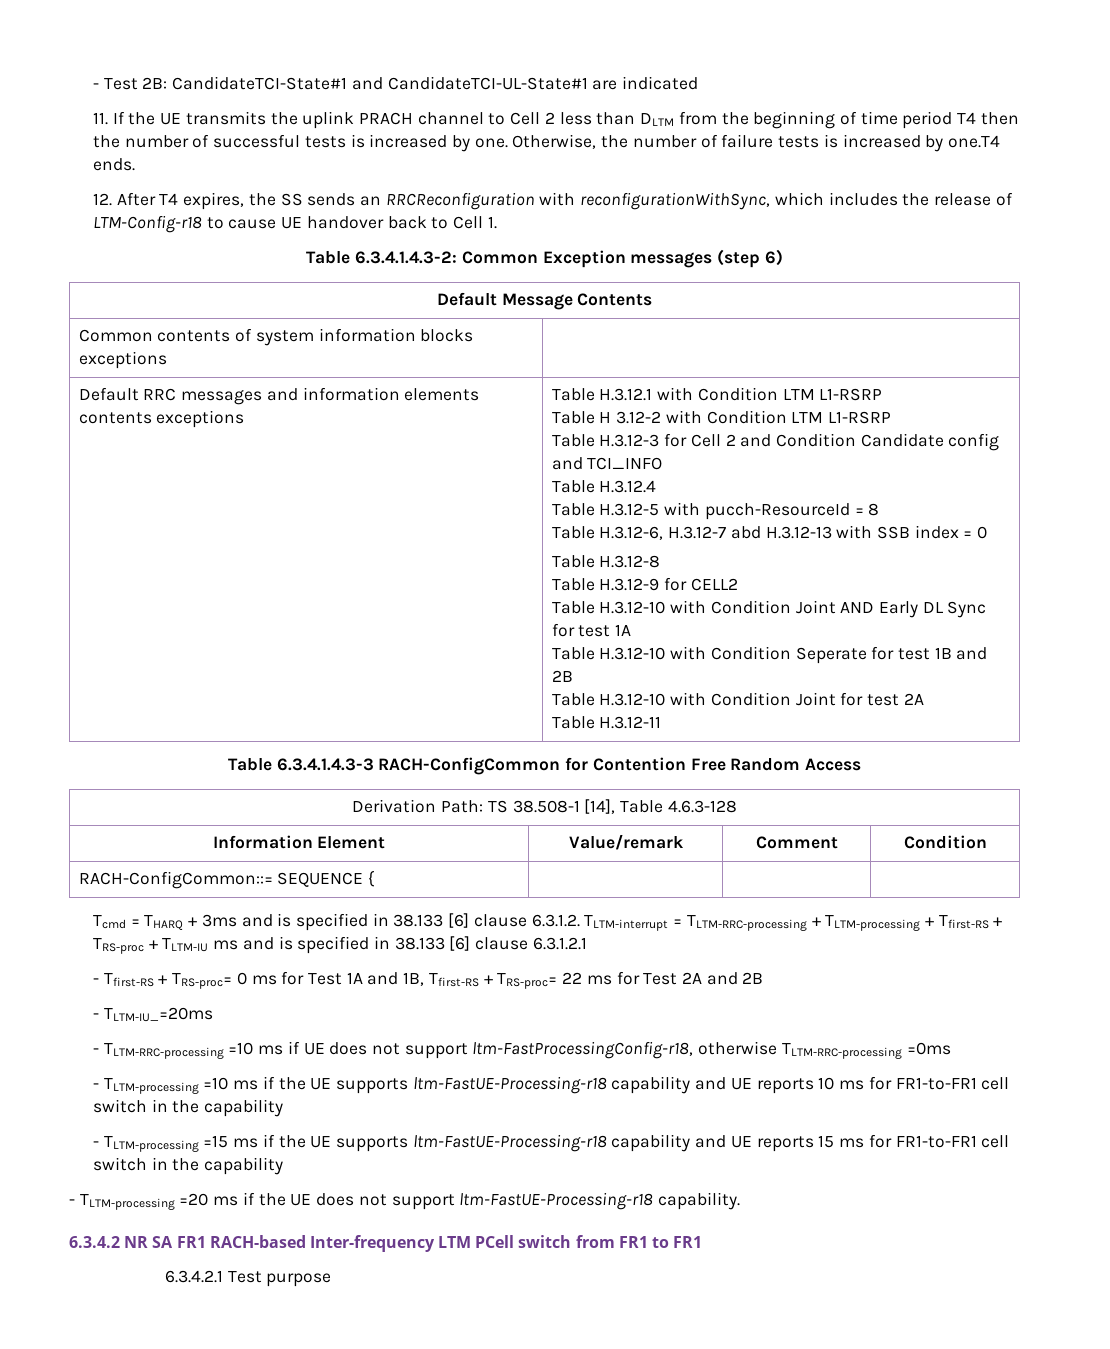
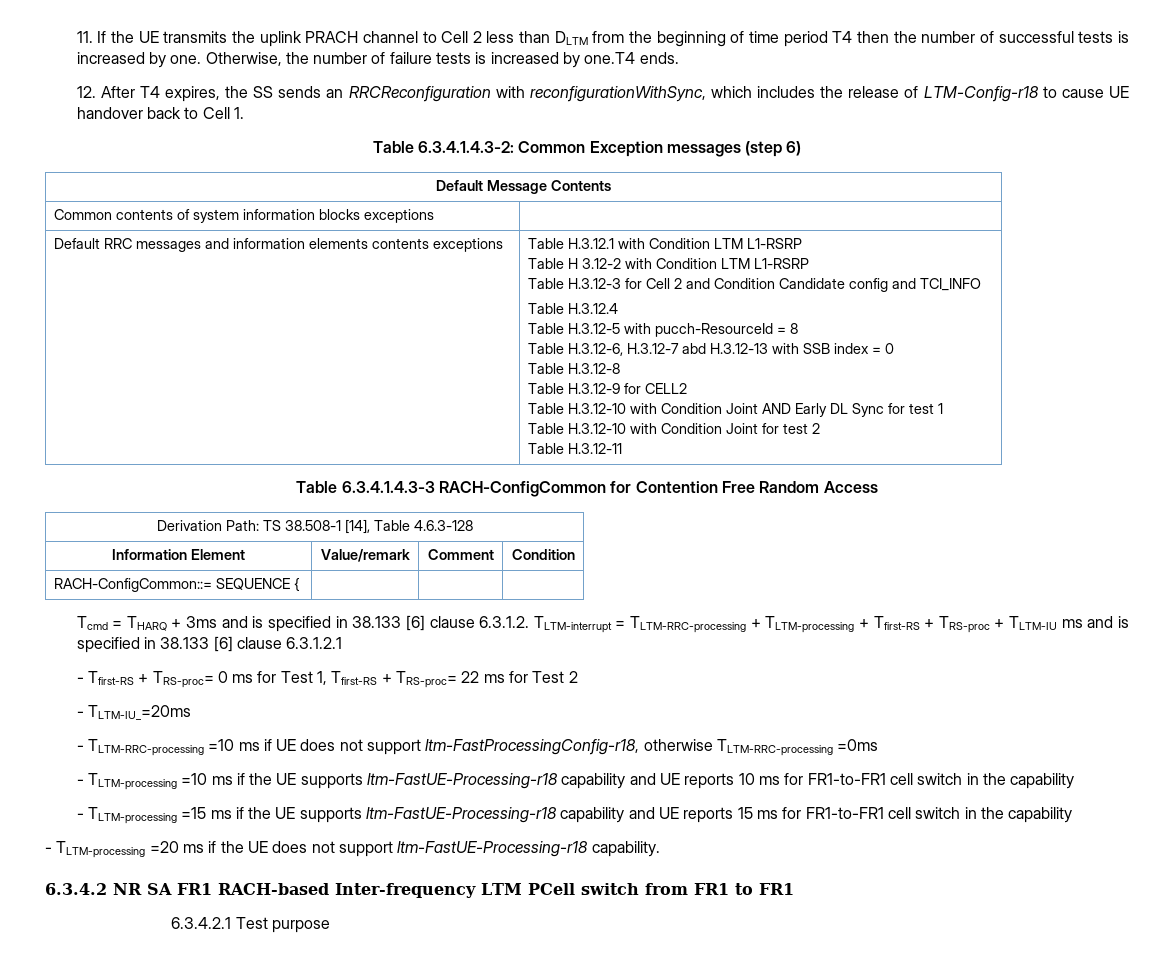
- - Test 2B: CandidateTCI-State#1 and CandidateTCI-UL-State#1 are indicated
- Table H.3.12-10 with Condition Joint AND Early DL Sync for test 1A
- Table H.3.12-10 with Condition Seperate for test 1B and 2B
+ Table H.3.12-10 with Condition Joint AND Early DL Sync for test 1
- Table H.3.12-10 with Condition Joint for test 2A
+ Table H.3.12-10 with Condition Joint for test 2
- - Tfirst-RS + TRS-proc= 0 ms for Test 1A and 1B, Tfirst-RS + TRS-proc= 22 ms for Test 2A and 2B
+ - Tfirst-RS + TRS-proc= 0 ms for Test 1, Tfirst-RS + TRS-proc= 22 ms for Test 2

